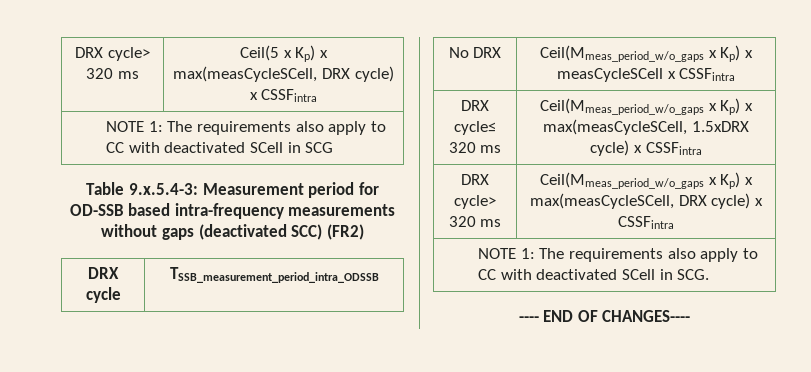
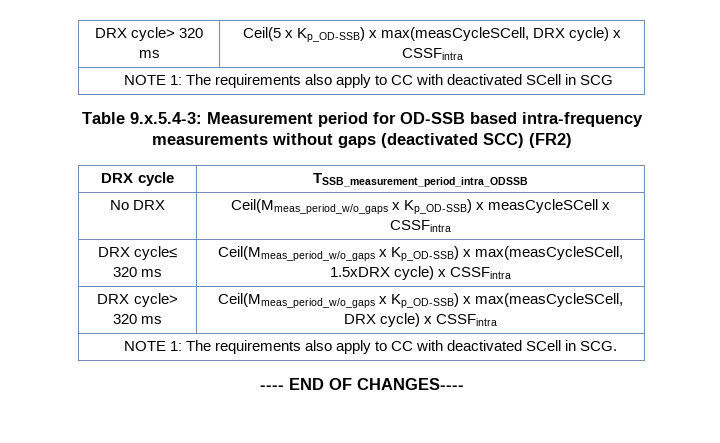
- DRX cycle> 320 ms | Ceil(5 x Kp) x max(measCycleSCell, DRX cycle) x CSSFintra
+ DRX cycle> 320 ms | Ceil(5 x Kp_OD-SSB) x max(measCycleSCell, DRX cycle) x CSSFintra
- No DRX | Ceil(Mmeas_period_w/o_gaps x Kp) x measCycleSCell x CSSFintra
+ No DRX | Ceil(Mmeas_period_w/o_gaps x Kp_OD-SSB) x measCycleSCell x CSSFintra
- DRX cycle≤ 320 ms | Ceil(Mmeas_period_w/o_gaps x Kp) x max(measCycleSCell, 1.5xDRX cycle) x CSSFintra
+ DRX cycle≤ 320 ms | Ceil(Mmeas_period_w/o_gaps x Kp_OD-SSB) x max(measCycleSCell, 1.5xDRX cycle) x CSSFintra
- DRX cycle> 320 ms | Ceil(Mmeas_period_w/o_gaps x Kp) x max(measCycleSCell, DRX cycle) x CSSFintra
+ DRX cycle> 320 ms | Ceil(Mmeas_period_w/o_gaps x Kp_OD-SSB) x max(measCycleSCell, DRX cycle) x CSSFintra

